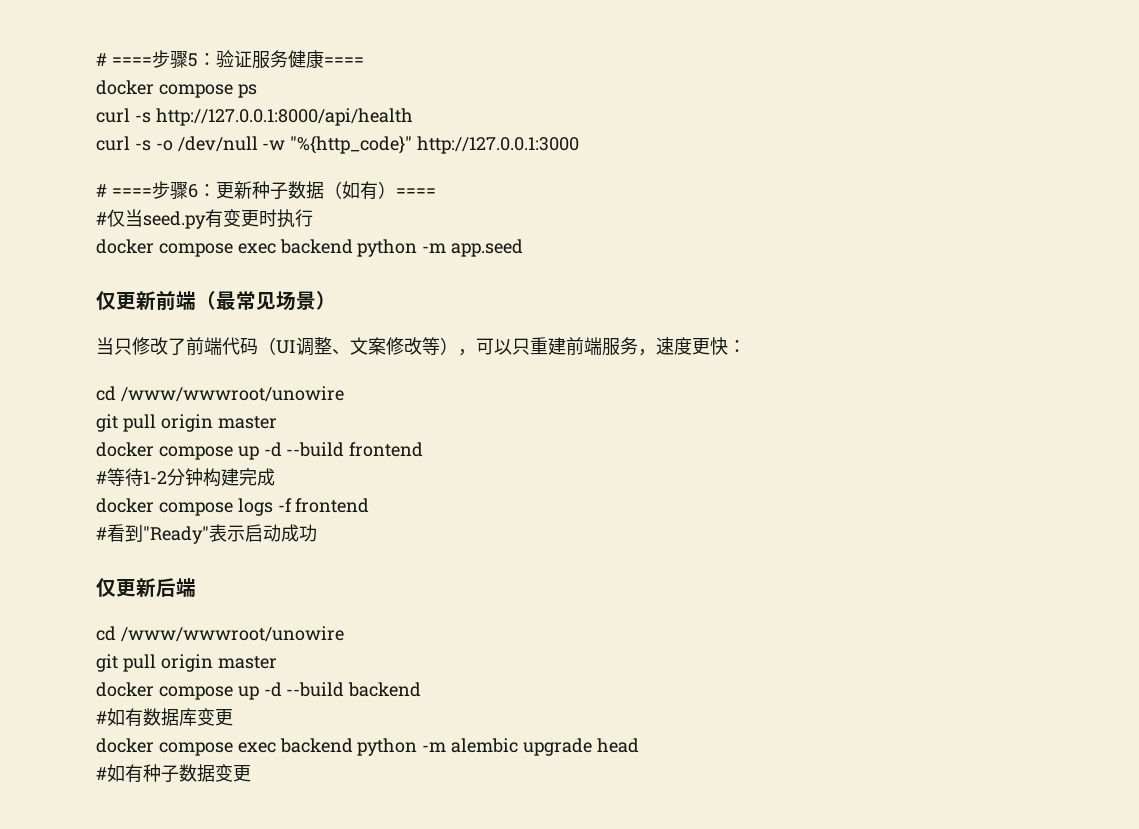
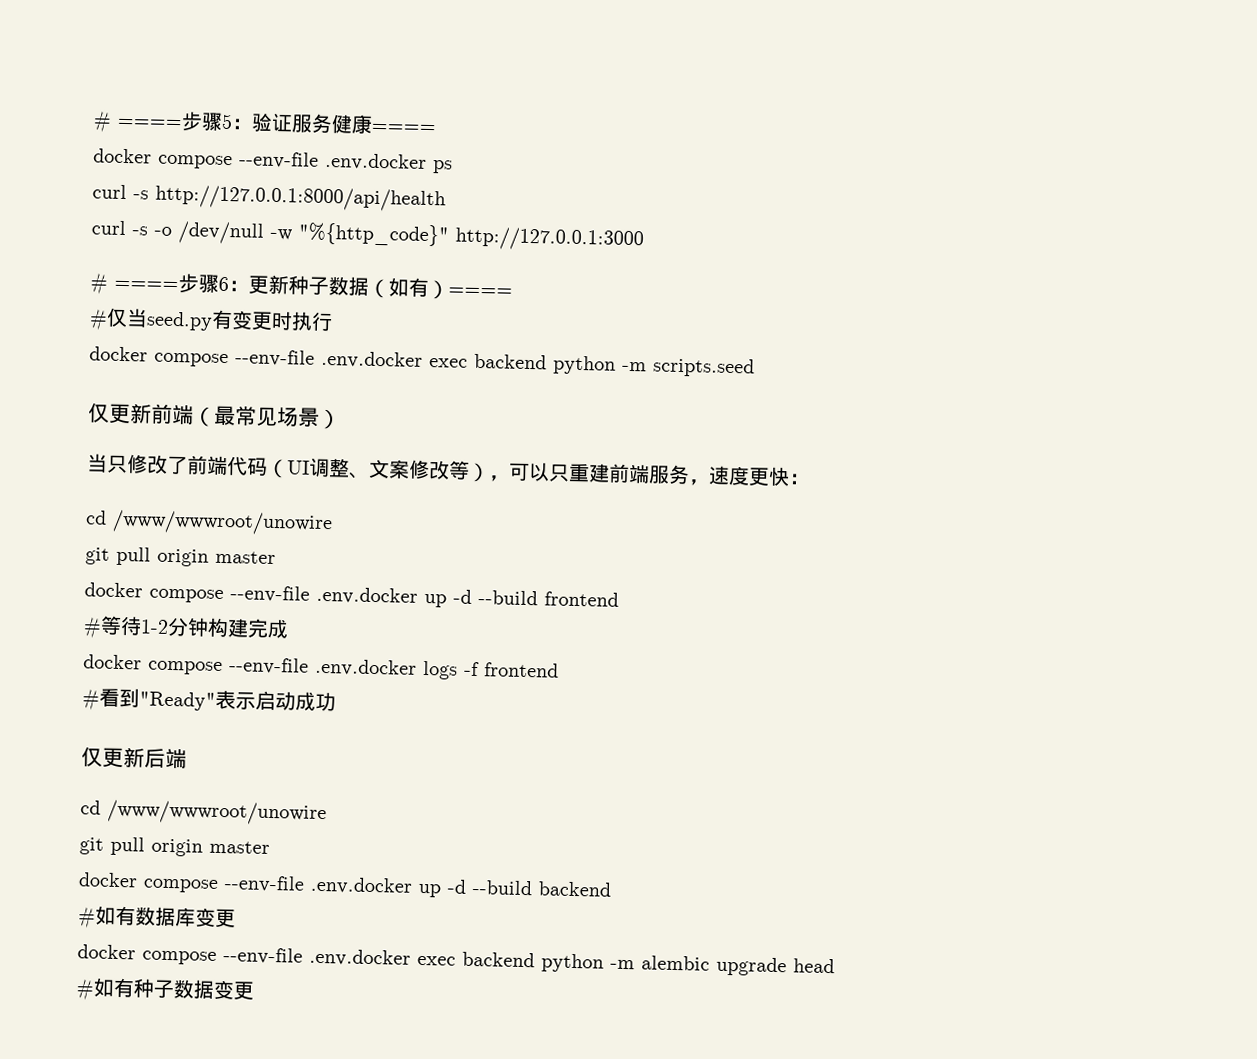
- docker compose ps
+ docker compose --env-file .env.docker ps
- docker compose exec backend python -m app.seed
+ docker compose --env-file .env.docker exec backend python -m scripts.seed
- docker compose up -d --build frontend
+ docker compose --env-file .env.docker up -d --build frontend
- docker compose logs -f frontend
+ docker compose --env-file .env.docker logs -f frontend
- docker compose up -d --build backend
+ docker compose --env-file .env.docker up -d --build backend
- docker compose exec backend python -m alembic upgrade head
+ docker compose --env-file .env.docker exec backend python -m alembic upgrade head

